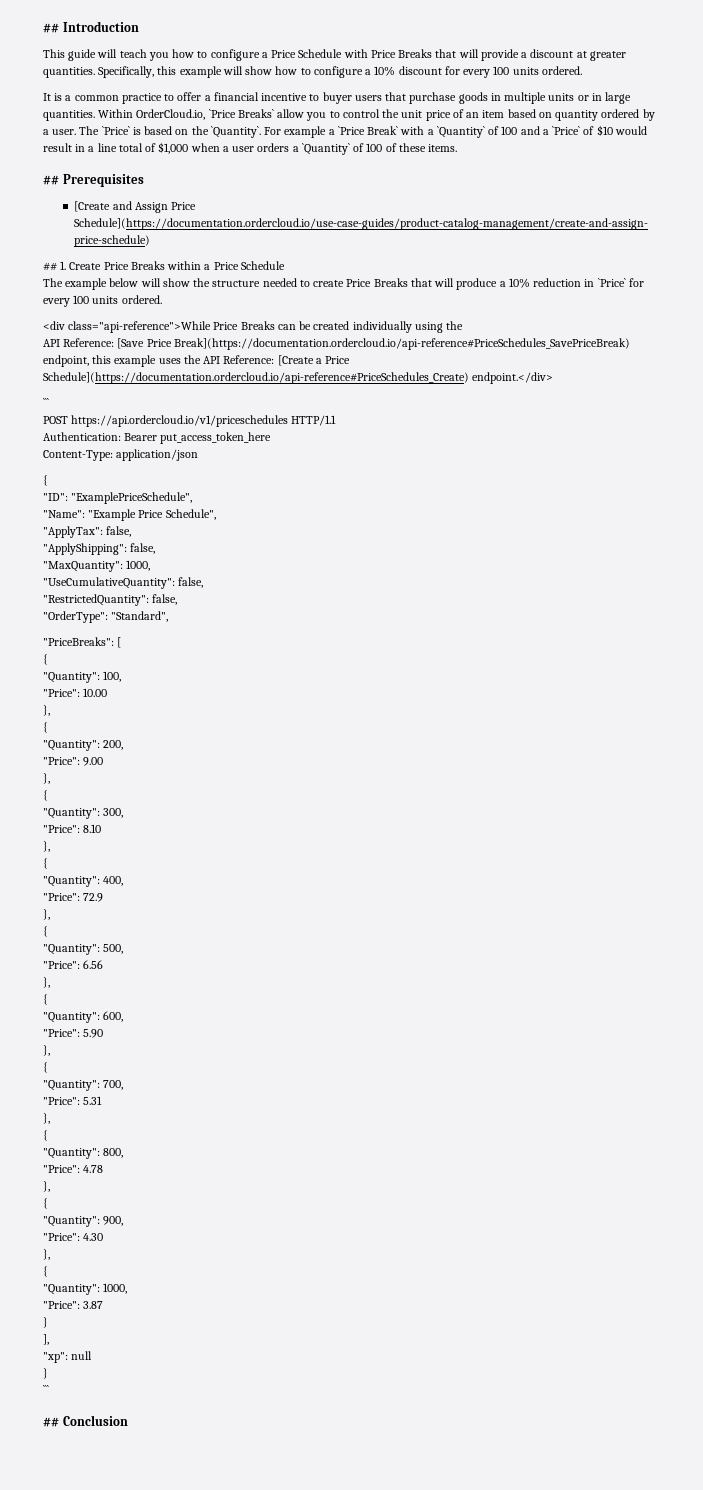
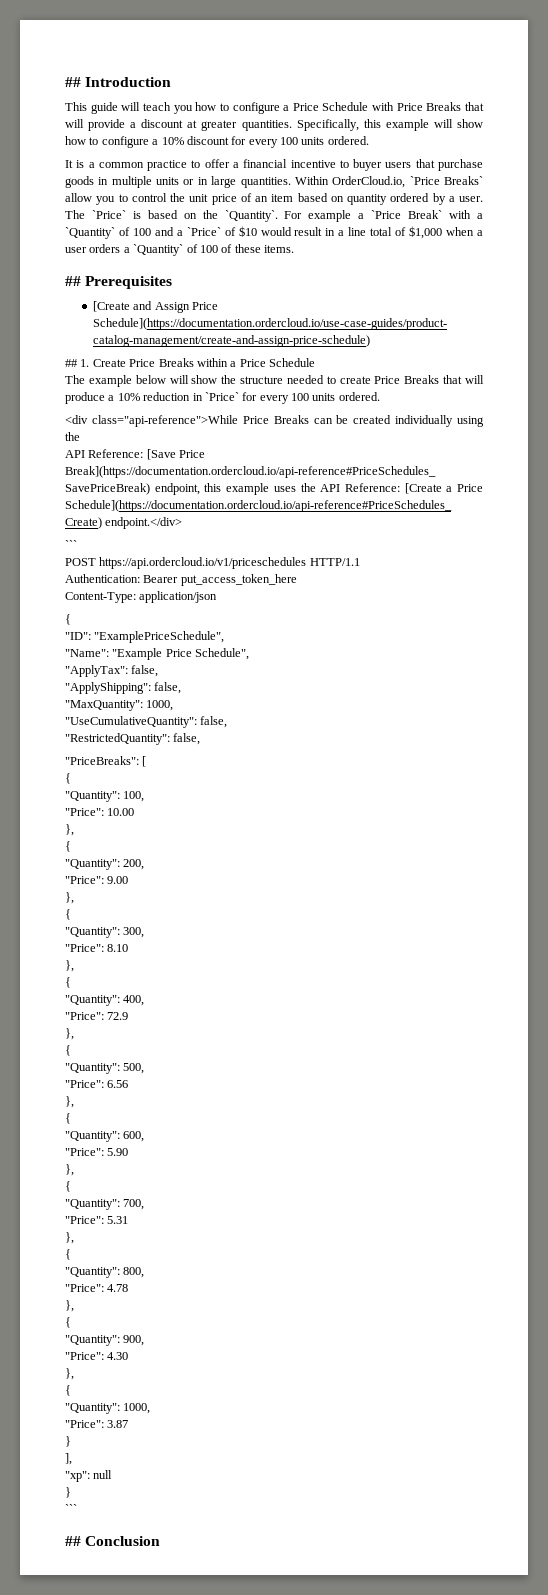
- "OrderType": "Standard",

